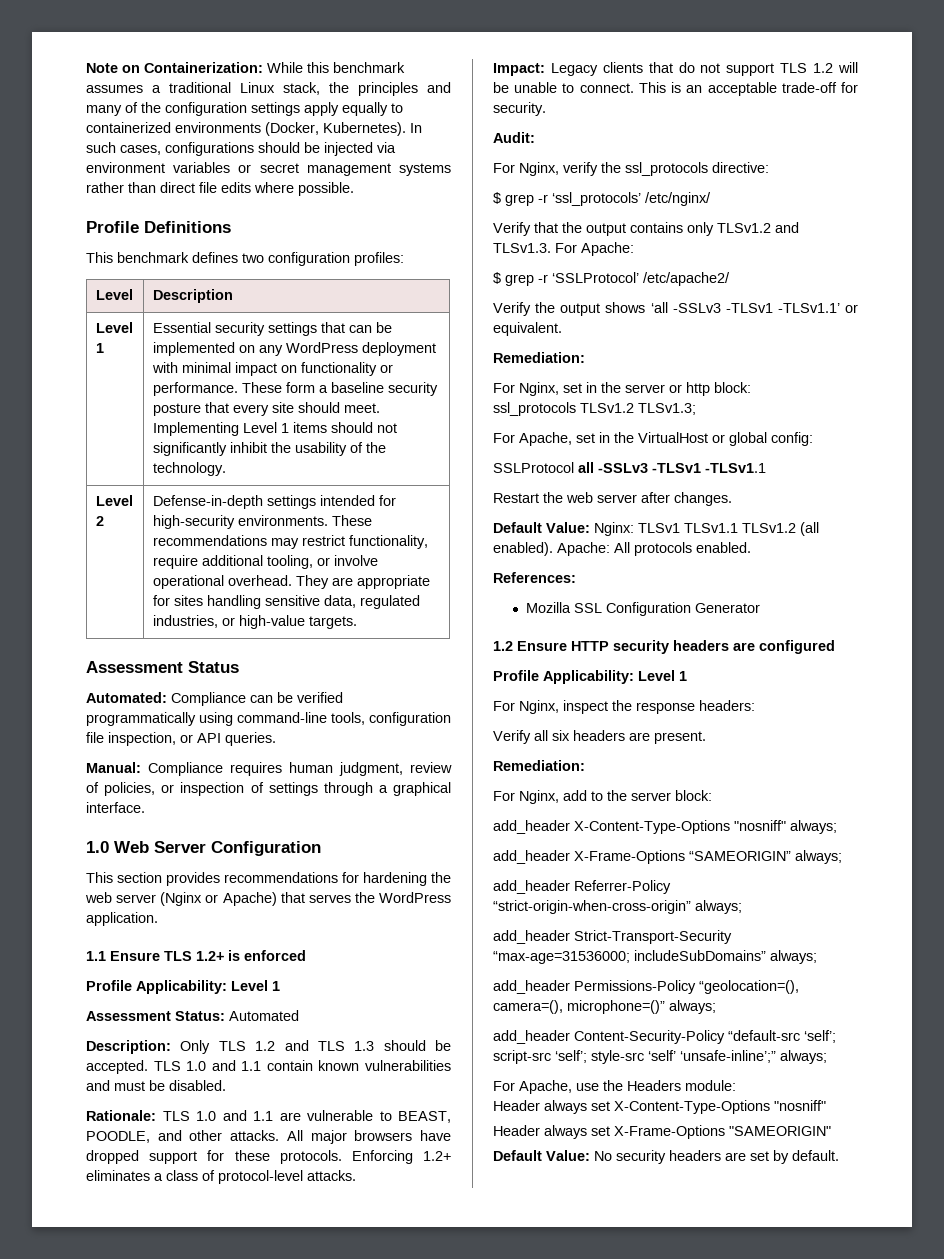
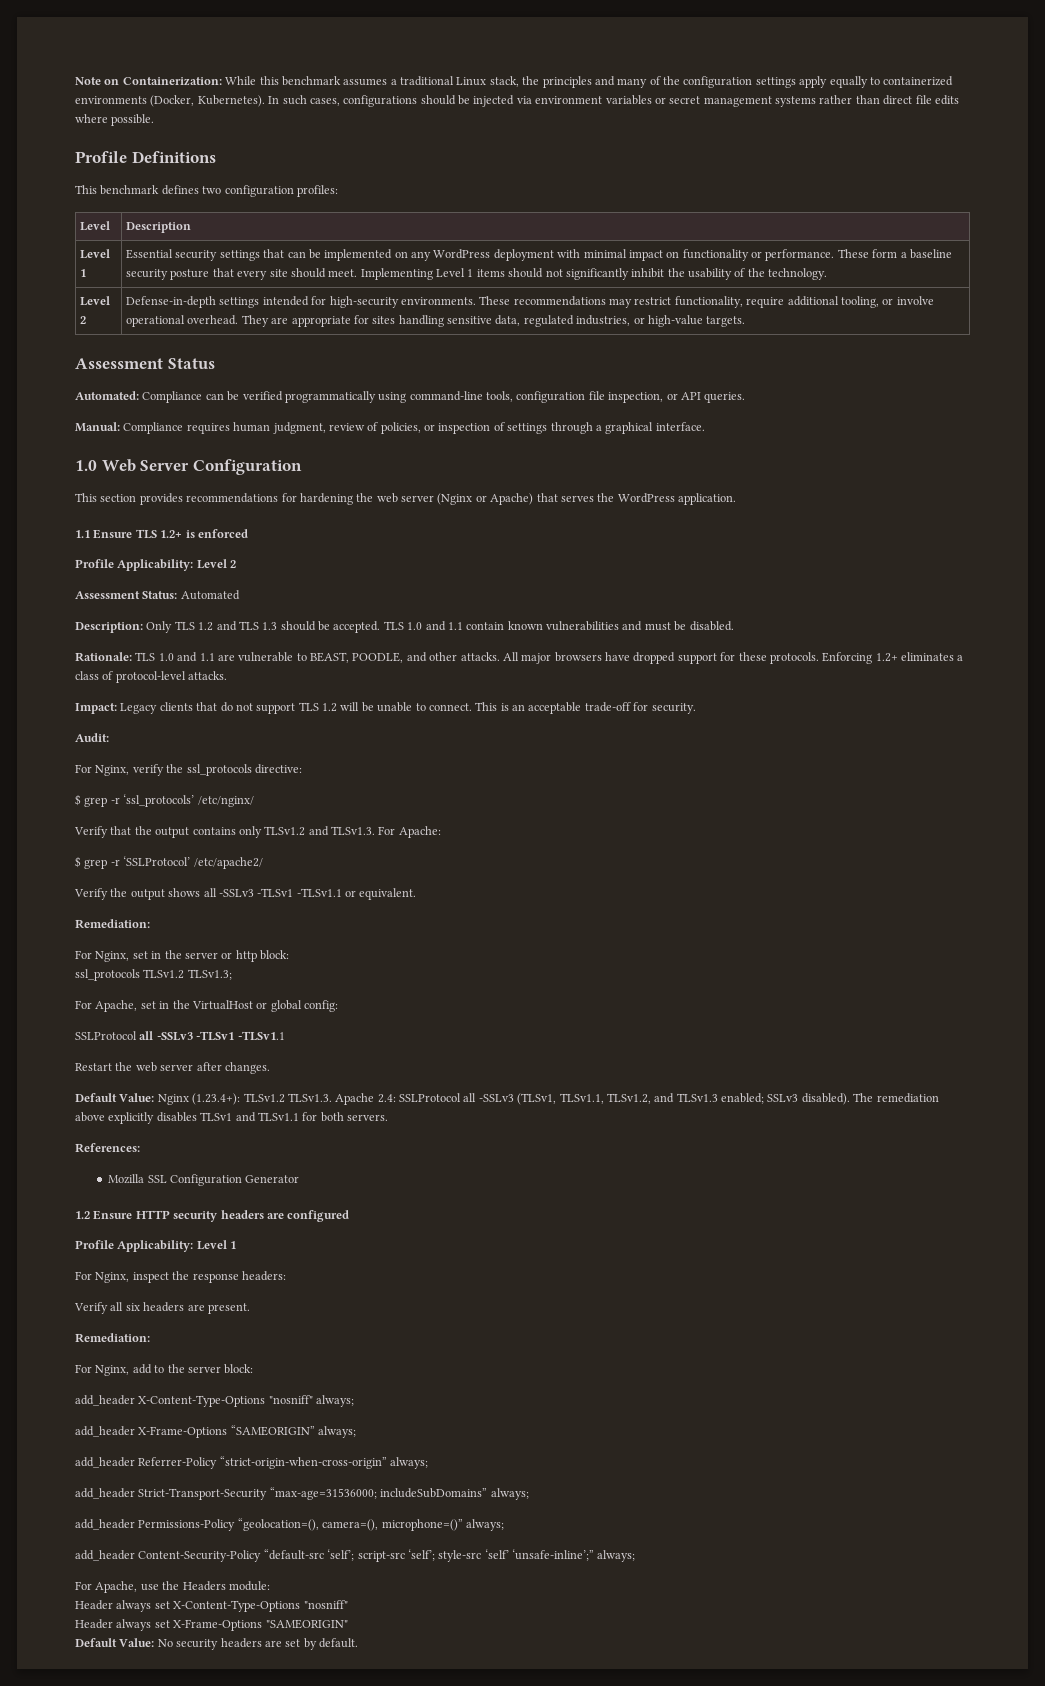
  1.1 Ensure TLS 1.2+ is enforced
- Profile Applicability: Level 1
+ Profile Applicability: Level 2
- Verify the output shows ‘all -SSLv3 -TLSv1 -TLSv1.1’ or equivalent.
+ Verify the output shows all -SSLv3 -TLSv1 -TLSv1.1 or equivalent.
- Default Value: Nginx: TLSv1 TLSv1.1 TLSv1.2 (all enabled). Apache: All protocols enabled.
+ Default Value: Nginx (1.23.4+): TLSv1.2 TLSv1.3. Apache 2.4: SSLProtocol all -SSLv3 (TLSv1, TLSv1.1, TLSv1.2, and TLSv1.3 enabled; SSLv3 disabled). The remediation above explicitly disables TLSv1 and TLSv1.1 for both servers.

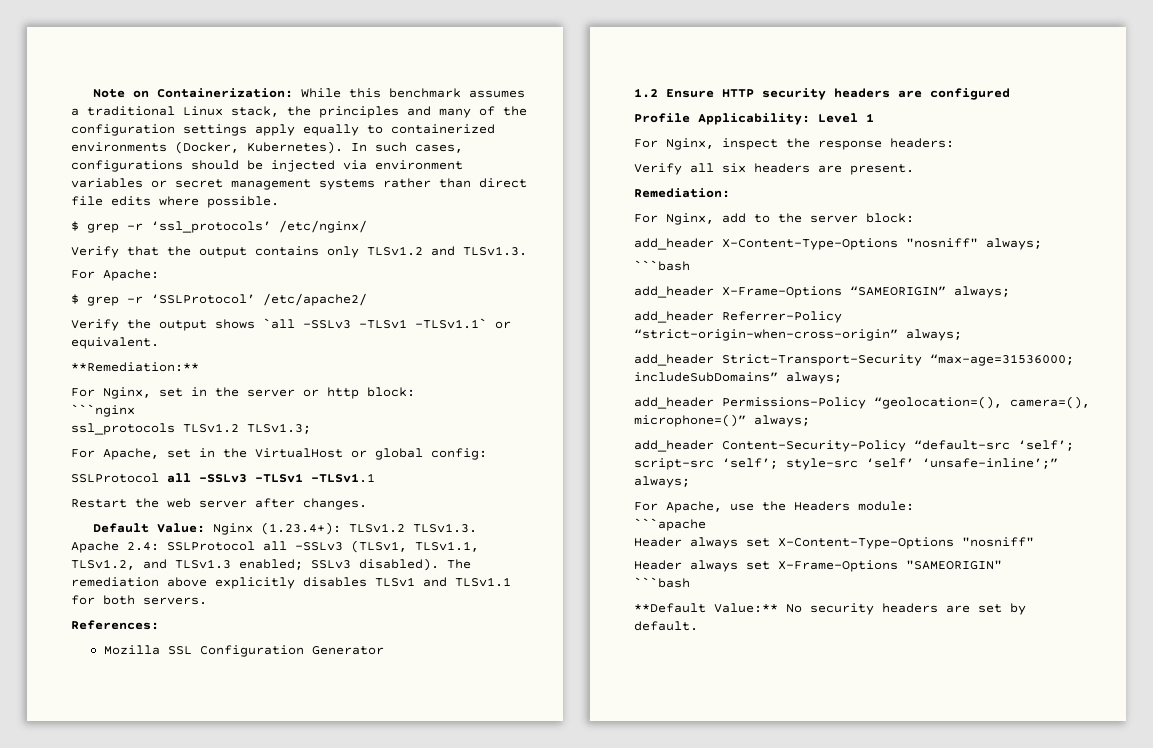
- Profile Definitions
- This benchmark defines two configuration profiles:
- Level | Description
- Level 1 | Essential security settings that can be implemented on any WordPress deployment with minimal impact on functionality or performance. These form a baseline security posture that every site should meet. Implementing Level 1 items should not significantly inhibit the usability of the technology.
- Level 2 | Defense-in-depth settings intended for high-security environments. These recommendations may restrict functionality, require additional tooling, or involve operational overhead. They are appropriate for sites handling sensitive data, regulated industries, or high-value targets.
- Assessment Status
- Automated: Compliance can be verified programmatically using command-line tools, configuration file inspection, or API queries.
- Manual: Compliance requires human judgment, review of policies, or inspection of settings through a graphical interface.
- 1.0 Web Server Configuration
- This section provides recommendations for hardening the web server (Nginx or Apache) that serves the WordPress application.
- 1.1 Ensure TLS 1.2+ is enforced
- Profile Applicability: Level 2
- Assessment Status: Automated
- Description: Only TLS 1.2 and TLS 1.3 should be accepted. TLS 1.0 and 1.1 contain known vulnerabilities and must be disabled.
- Rationale: TLS 1.0 and 1.1 are vulnerable to BEAST, POODLE, and other attacks. All major browsers have dropped support for these protocols. Enforcing 1.2+ eliminates a class of protocol-level attacks.
- Impact: Legacy clients that do not support TLS 1.2 will be unable to connect. This is an acceptable trade-off for security.
- Audit:
- For Nginx, verify the ssl_protocols directive:
- Verify that the output contains only TLSv1.2 and TLSv1.3. For Apache:
+ Verify that the output contains only TLSv1.2 and TLSv1.3.
+ For Apache:
- Verify the output shows all -SSLv3 -TLSv1 -TLSv1.1 or equivalent.
- Remediation:
+ Verify the output shows `all -SSLv3 -TLSv1 -TLSv1.1` or equivalent.
+ **Remediation:**
+ ```nginx
  add_header X-Content-Type-Options "nosniff" always;
+ ```bash
+ ```apache
  Header always set X-Frame-Options "SAMEORIGIN"
- Default Value: No security headers are set by default.
+ ```bash
+ **Default Value:** No security headers are set by default.

